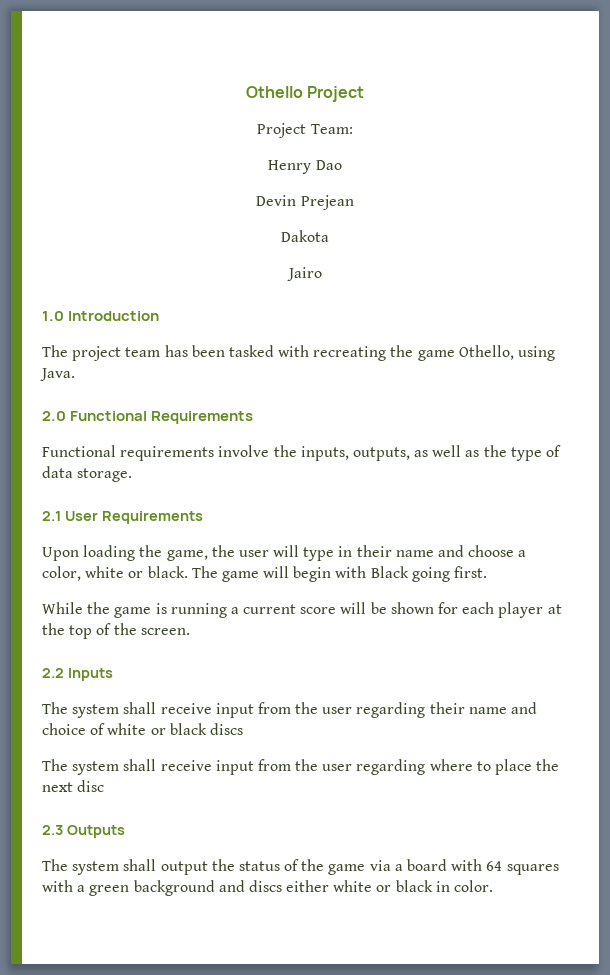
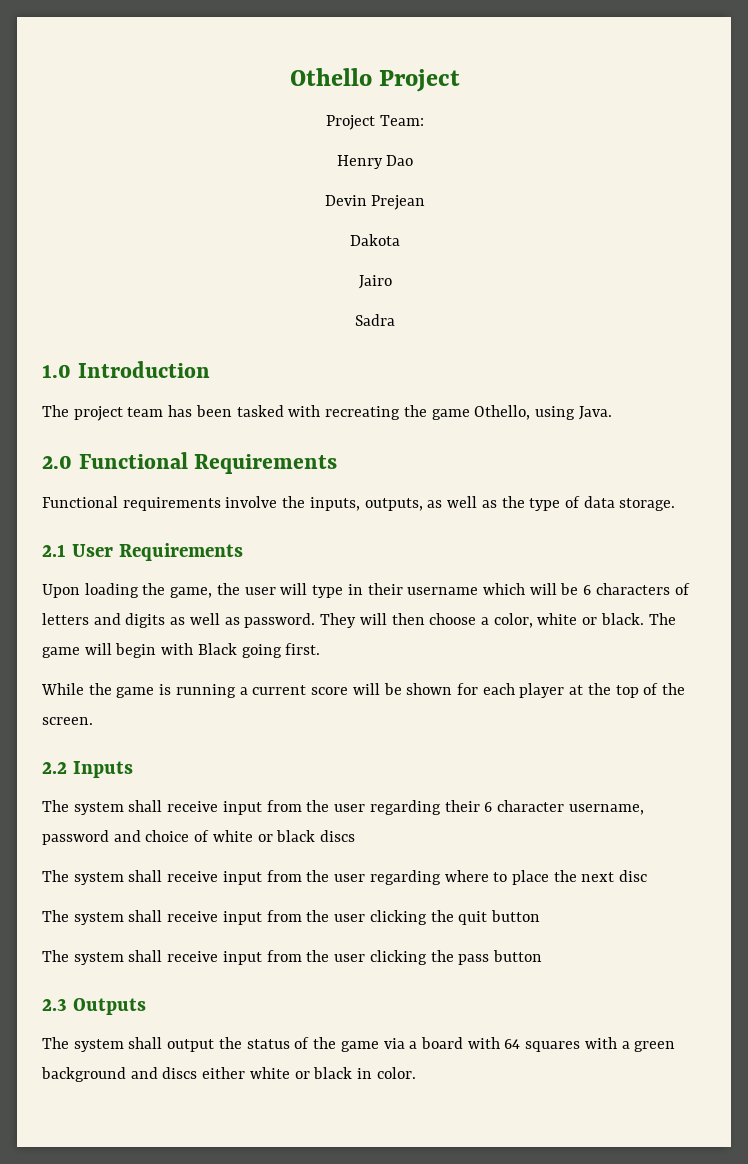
+ Sadra
- Upon loading the game, the user will type in their name and choose a color, white or black.
+ Upon loading the game, the user will type in their username which will be 6 characters of letters and digits as well as password. They will then choose a color, white or black.
- The system shall receive input from the user regarding their name and choice of white or black discs
+ The system shall receive input from the user regarding their 6 character username, password and choice of white or black discs
+ The system shall receive input from the user clicking the quit button
+ The system shall receive input from the user clicking the pass button

